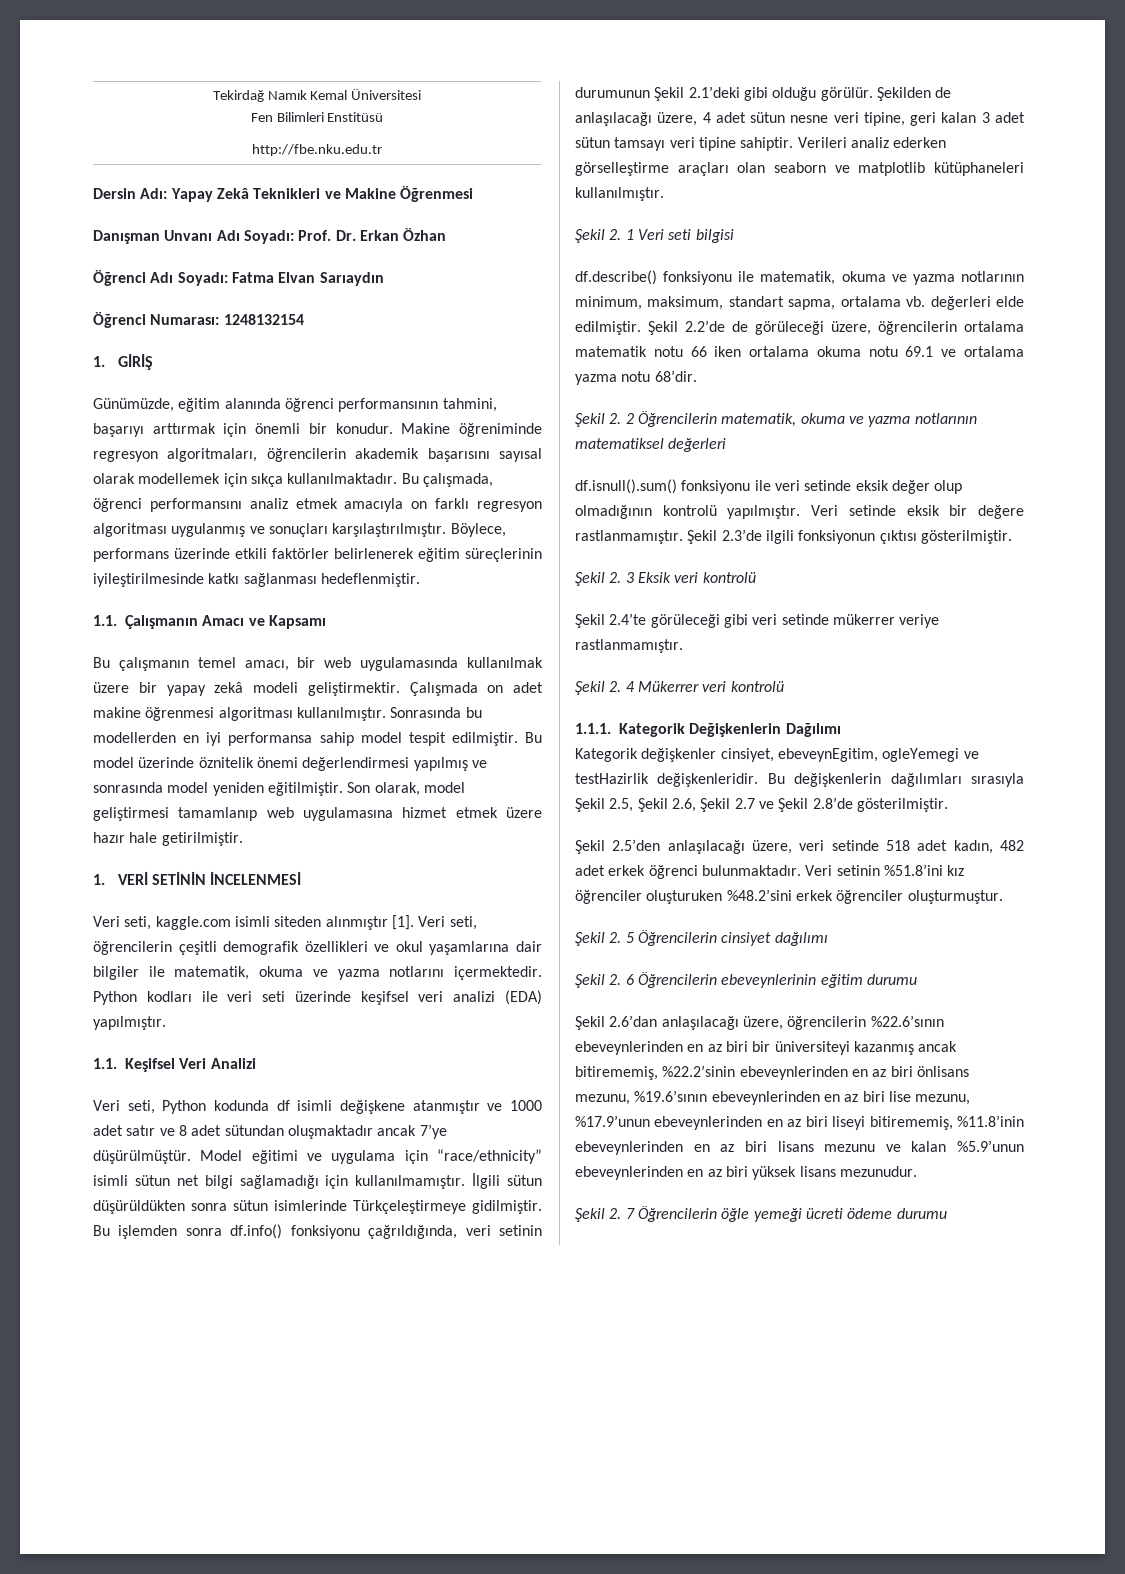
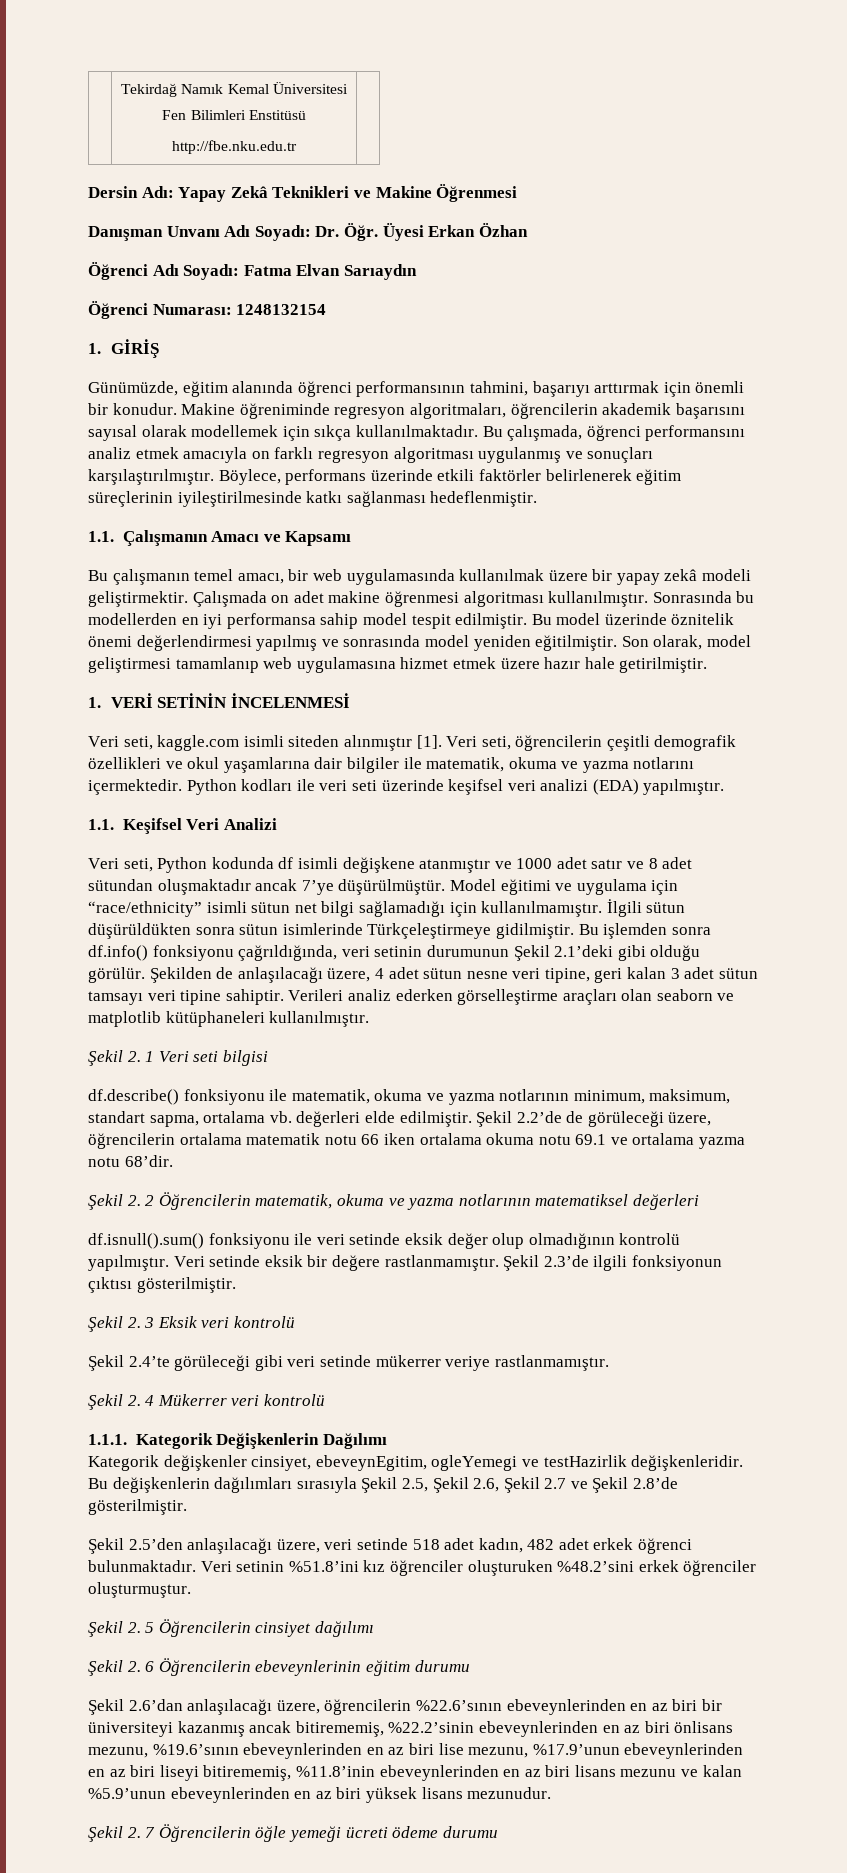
- Danışman Unvanı Adı Soyadı: Prof. Dr. Erkan Özhan
+ Danışman Unvanı Adı Soyadı: Dr. Öğr. Üyesi Erkan Özhan

